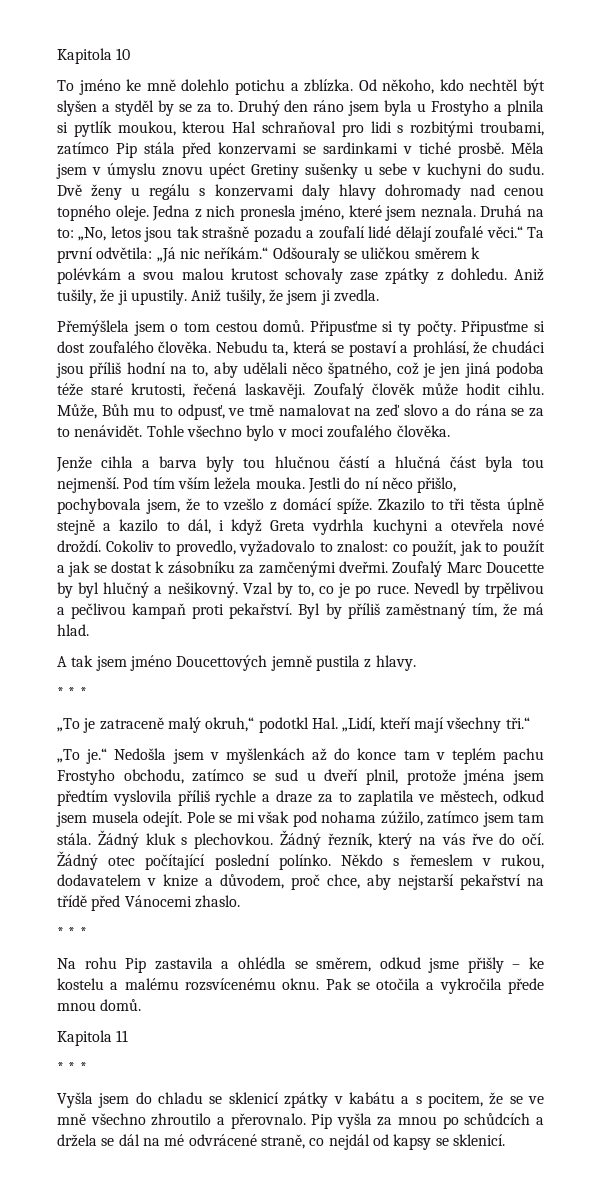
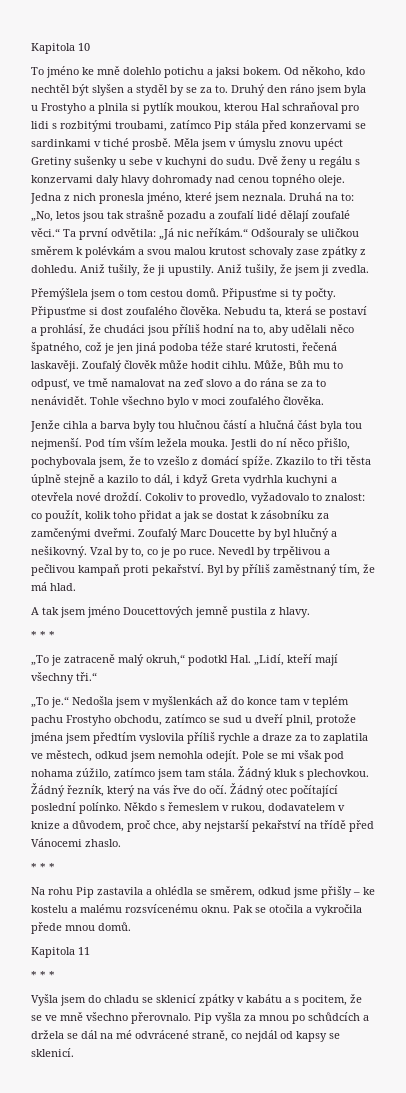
- To jméno ke mně dolehlo potichu a zblízka.
+ To jméno ke mně dolehlo potichu a jaksi bokem.
- Cokoliv to provedlo, vyžadovalo to znalost: co použít, jak to použít a jak se dostat k zásobníku za zamčenými dveřmi.
+ Cokoliv to provedlo, vyžadovalo to znalost: co použít, kolik toho přidat a jak se dostat k zásobníku za zamčenými dveřmi.
- „To je.“ Nedošla jsem v myšlenkách až do konce tam v teplém pachu Frostyho obchodu, zatímco se sud u dveří plnil, protože jména jsem předtím vyslovila příliš rychle a draze za to zaplatila ve městech, odkud jsem musela odejít.
+ „To je.“ Nedošla jsem v myšlenkách až do konce tam v teplém pachu Frostyho obchodu, zatímco se sud u dveří plnil, protože jména jsem předtím vyslovila příliš rychle a draze za to zaplatila ve městech, odkud jsem nemohla odejít.
- Vyšla jsem do chladu se sklenicí zpátky v kabátu a s pocitem, že se ve mně všechno zhroutilo a přerovnalo.
+ Vyšla jsem do chladu se sklenicí zpátky v kabátu a s pocitem, že se ve mně všechno přerovnalo.

